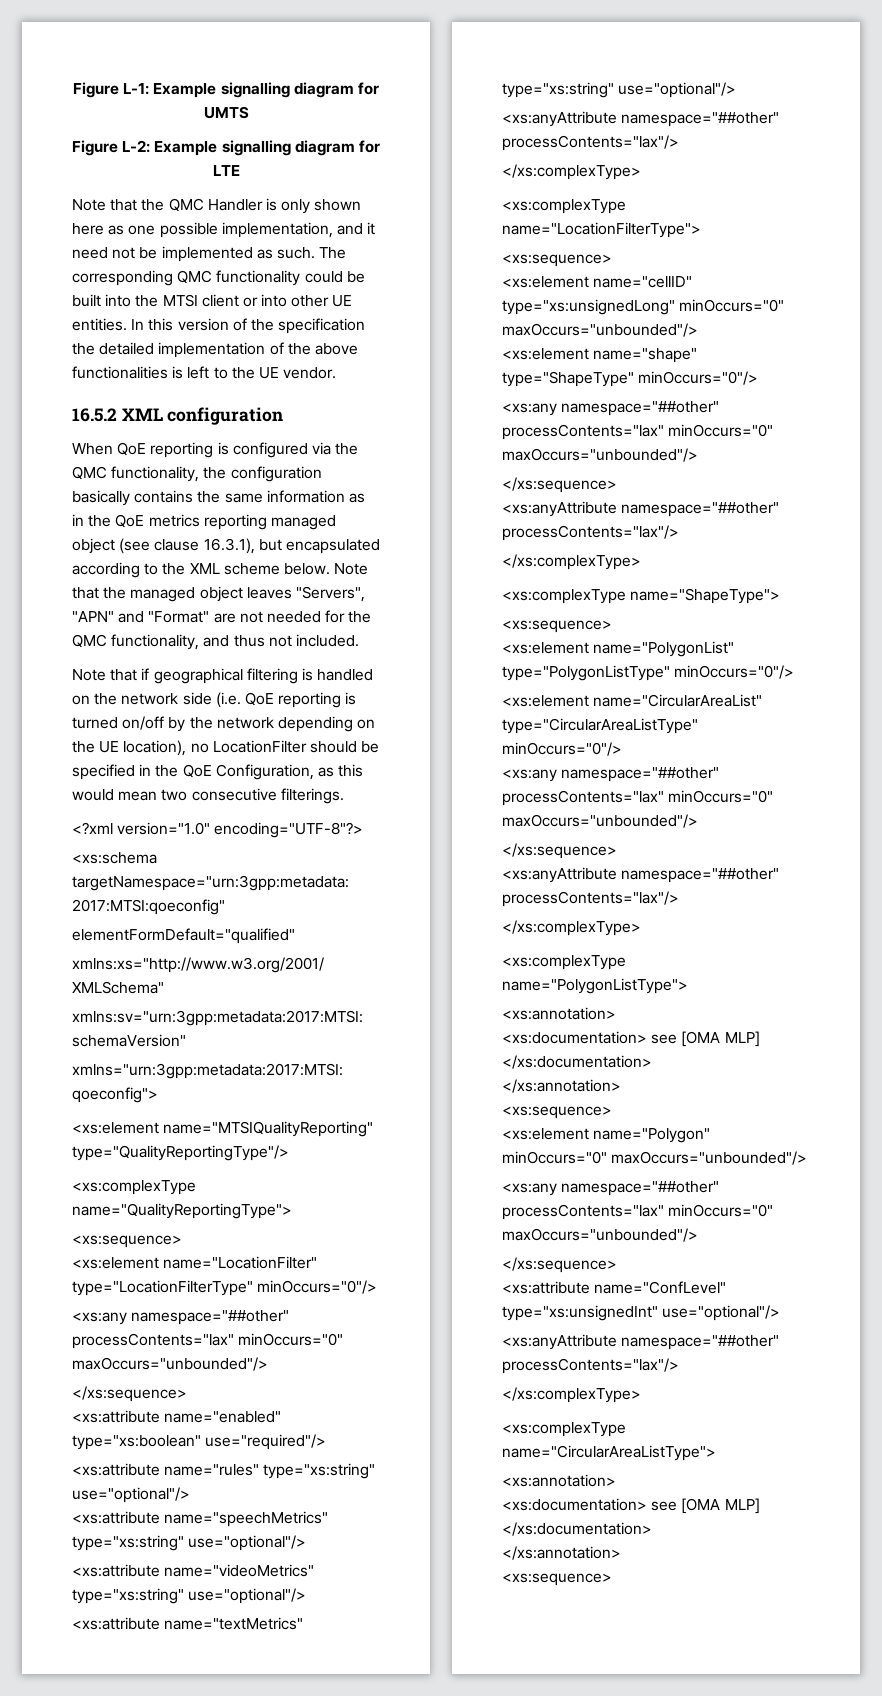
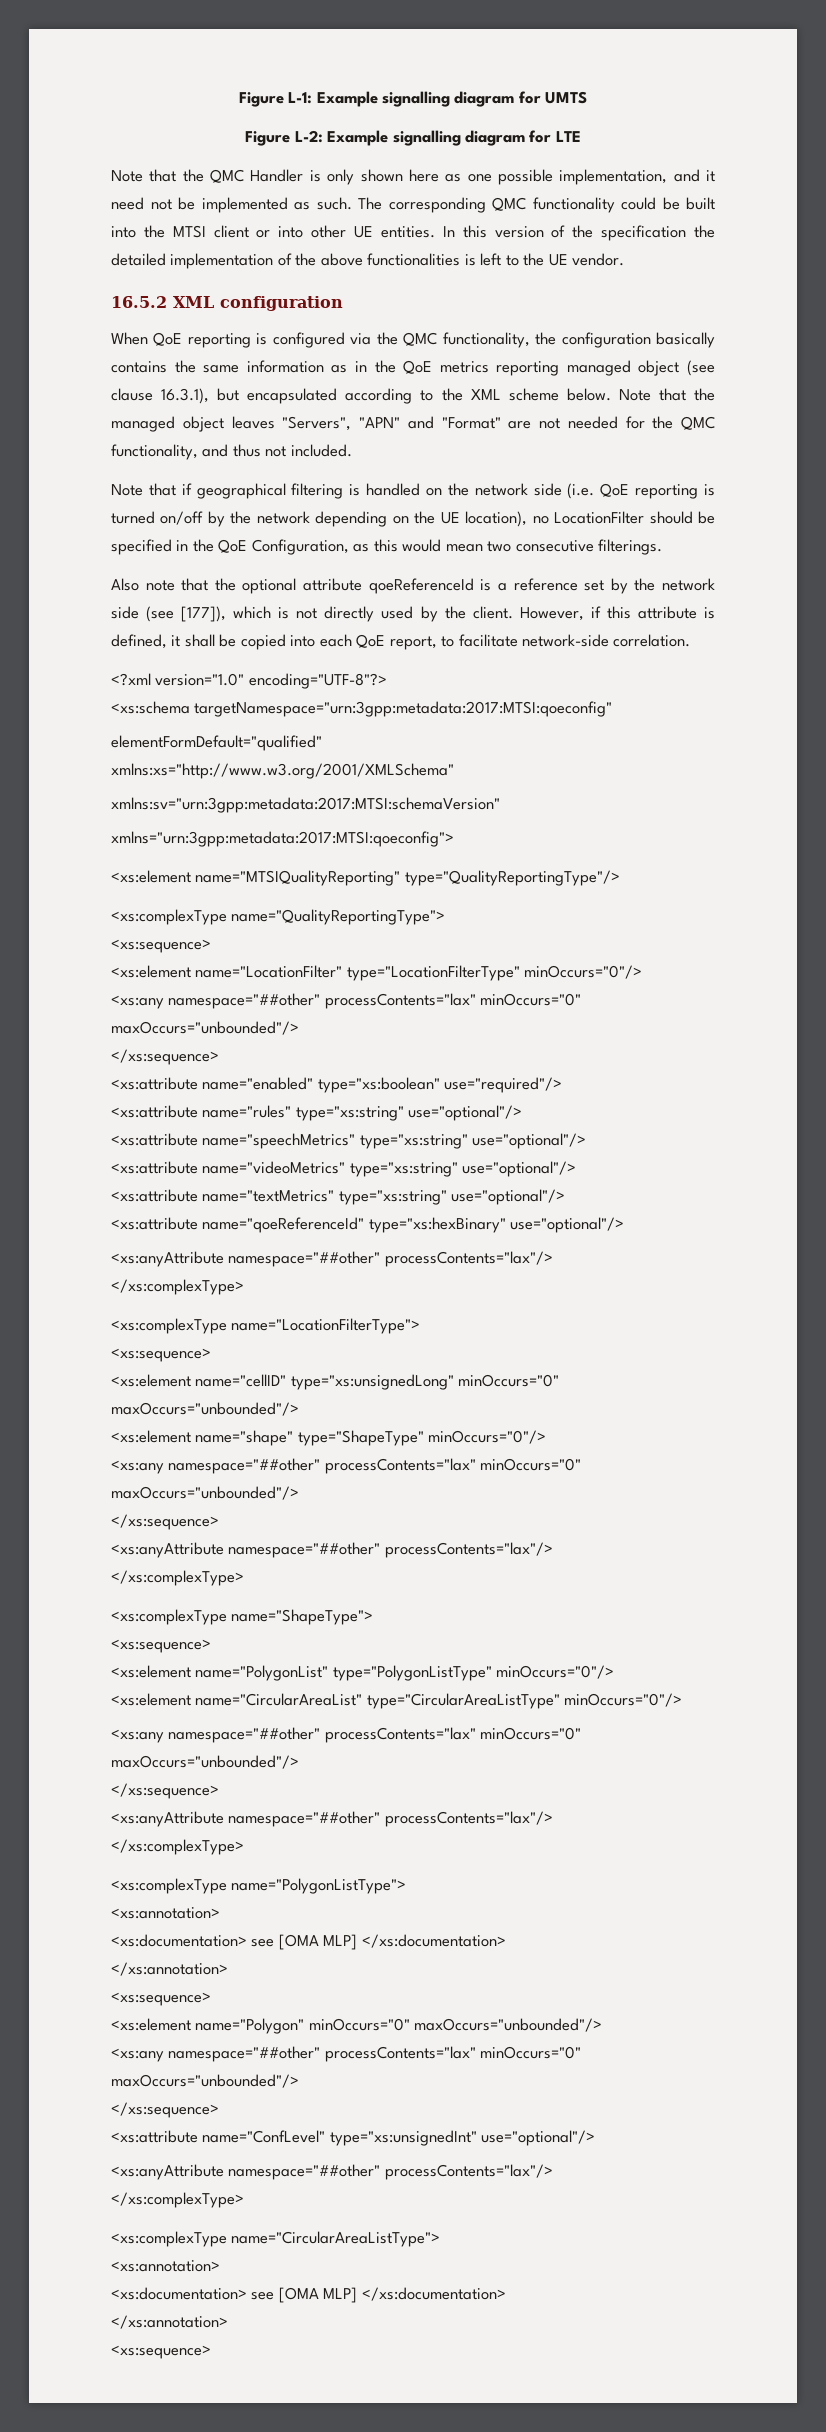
+ Also note that the optional attribute qoeReferenceId is a reference set by the network side (see [177]), which is not directly used by the client. However, if this attribute is defined, it shall be copied into each QoE report, to facilitate network-side correlation.
+ <xs:attribute name="qoeReferenceId" type="xs:hexBinary" use="optional"/>

